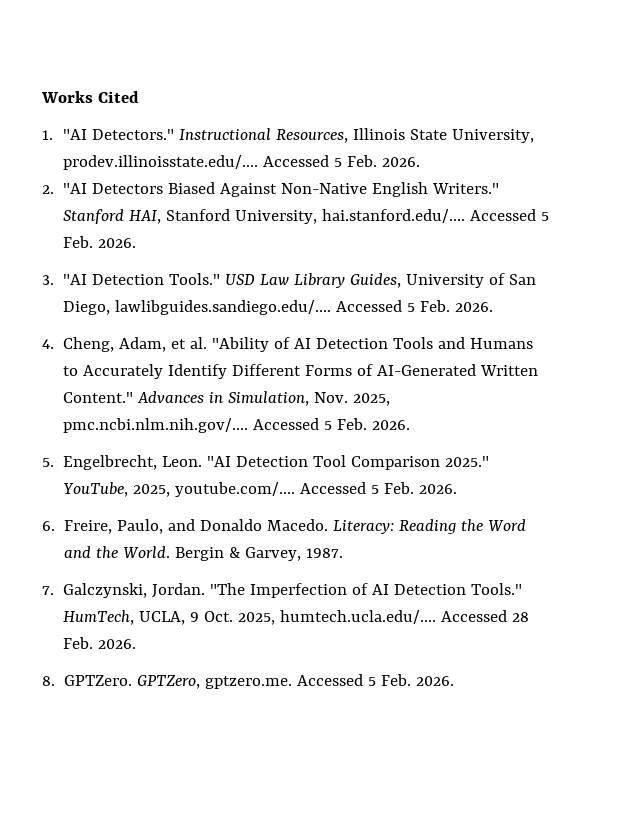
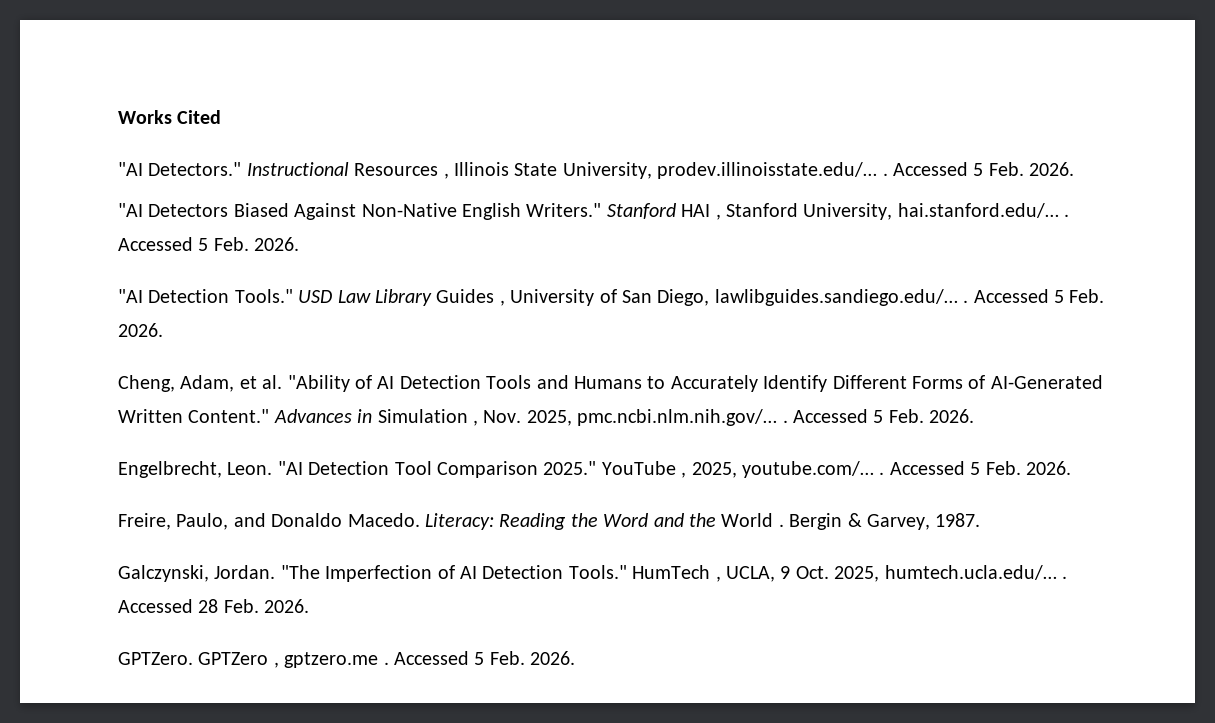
- 1. "AI Detectors."
+ "AI Detectors."
- Instructional Resources, Illinois State University, prodev.illinoisstate.edu/…. Accessed 5 Feb. 2026.
- 2. "AI Detectors Biased Against Non-Native English Writers."
+ Instructional Resources , Illinois State University, prodev.illinoisstate.edu/… . Accessed 5 Feb. 2026.
+ "AI Detectors Biased Against Non-Native English Writers."
- Stanford HAI, Stanford University, hai.stanford.edu/…. Accessed 5 Feb. 2026.
- 3. "AI Detection Tools."
+ Stanford HAI , Stanford University, hai.stanford.edu/… . Accessed 5 Feb. 2026.
+ "AI Detection Tools."
- USD Law Library Guides, University of San Diego, lawlibguides.sandiego.edu/…. Accessed 5 Feb. 2026.
- 4. Cheng, Adam, et al. "Ability of AI Detection Tools and Humans to Accurately Identify Different Forms of AI-Generated Written Content."
+ USD Law Library Guides , University of San Diego, lawlibguides.sandiego.edu/… . Accessed 5 Feb. 2026.
+ Cheng, Adam, et al. "Ability of AI Detection Tools and Humans to Accurately Identify Different Forms of AI-Generated Written Content."
- Advances in Simulation, Nov. 2025, pmc.ncbi.nlm.nih.gov/…. Accessed 5 Feb. 2026.
- 5. Engelbrecht, Leon.
+ Advances in Simulation , Nov. 2025, pmc.ncbi.nlm.nih.gov/… . Accessed 5 Feb. 2026.
+ Engelbrecht, Leon.
- YouTube, 2025, youtube.com/…. Accessed 5 Feb. 2026.
- 6. Freire, Paulo, and Donaldo Macedo.
+ YouTube , 2025, youtube.com/… . Accessed 5 Feb. 2026.
+ Freire, Paulo, and Donaldo Macedo.
- Literacy: Reading the Word and the World.
+ Literacy: Reading the Word and the World .
- 7. Galczynski, Jordan.
+ Galczynski, Jordan.
- HumTech, UCLA, 9 Oct. 2025, humtech.ucla.edu/….
+ HumTech , UCLA, 9 Oct. 2025, humtech.ucla.edu/… .
- 8. GPTZero. GPTZero, gptzero.me. Accessed 5 Feb. 2026.
+ GPTZero. GPTZero , gptzero.me . Accessed 5 Feb. 2026.

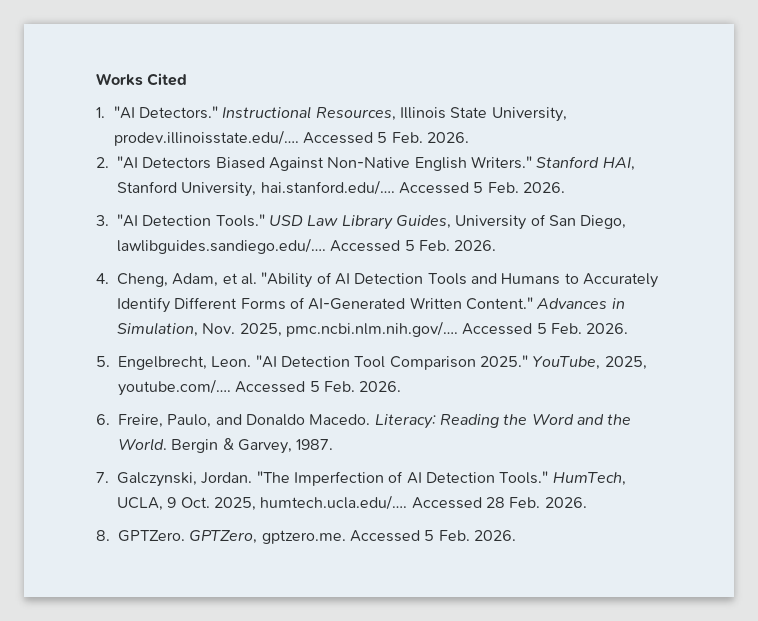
- "AI Detectors."
+ 1. "AI Detectors."
- Instructional Resources , Illinois State University, prodev.illinoisstate.edu/… . Accessed 5 Feb. 2026.
- "AI Detectors Biased Against Non-Native English Writers."
+ Instructional Resources, Illinois State University, prodev.illinoisstate.edu/…. Accessed 5 Feb. 2026.
+ 2. "AI Detectors Biased Against Non-Native English Writers."
- Stanford HAI , Stanford University, hai.stanford.edu/… . Accessed 5 Feb. 2026.
- "AI Detection Tools."
+ Stanford HAI, Stanford University, hai.stanford.edu/…. Accessed 5 Feb. 2026.
+ 3. "AI Detection Tools."
- USD Law Library Guides , University of San Diego, lawlibguides.sandiego.edu/… . Accessed 5 Feb. 2026.
- Cheng, Adam, et al. "Ability of AI Detection Tools and Humans to Accurately Identify Different Forms of AI-Generated Written Content."
+ USD Law Library Guides, University of San Diego, lawlibguides.sandiego.edu/…. Accessed 5 Feb. 2026.
+ 4. Cheng, Adam, et al. "Ability of AI Detection Tools and Humans to Accurately Identify Different Forms of AI-Generated Written Content."
- Advances in Simulation , Nov. 2025, pmc.ncbi.nlm.nih.gov/… . Accessed 5 Feb. 2026.
- Engelbrecht, Leon.
+ Advances in Simulation, Nov. 2025, pmc.ncbi.nlm.nih.gov/…. Accessed 5 Feb. 2026.
+ 5. Engelbrecht, Leon.
- YouTube , 2025, youtube.com/… . Accessed 5 Feb. 2026.
- Freire, Paulo, and Donaldo Macedo.
+ YouTube, 2025, youtube.com/…. Accessed 5 Feb. 2026.
+ 6. Freire, Paulo, and Donaldo Macedo.
- Literacy: Reading the Word and the World .
+ Literacy: Reading the Word and the World.
- Galczynski, Jordan.
+ 7. Galczynski, Jordan.
- HumTech , UCLA, 9 Oct. 2025, humtech.ucla.edu/… .
+ HumTech, UCLA, 9 Oct. 2025, humtech.ucla.edu/….
- GPTZero. GPTZero , gptzero.me . Accessed 5 Feb. 2026.
+ 8. GPTZero. GPTZero, gptzero.me. Accessed 5 Feb. 2026.

